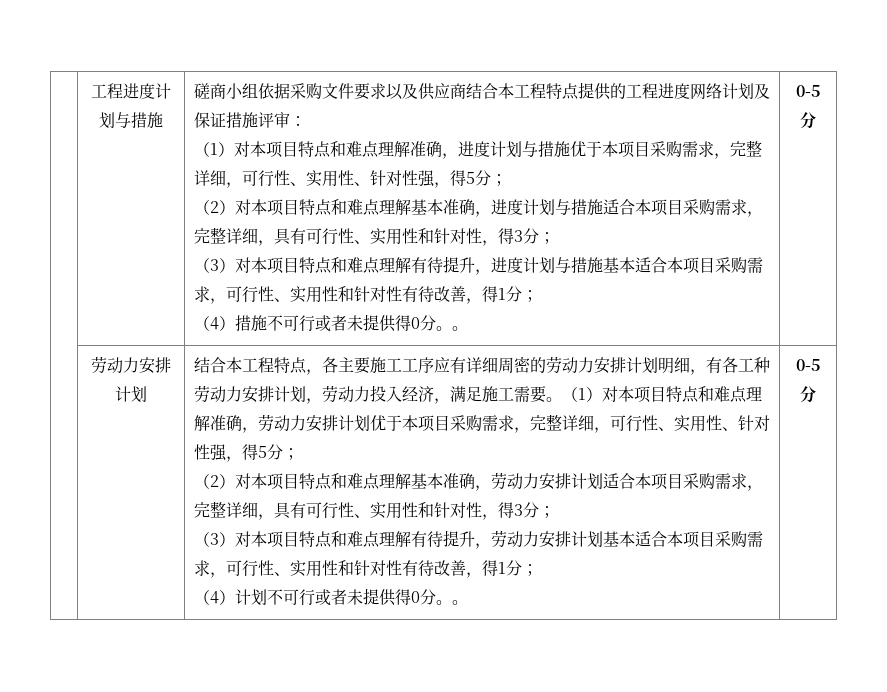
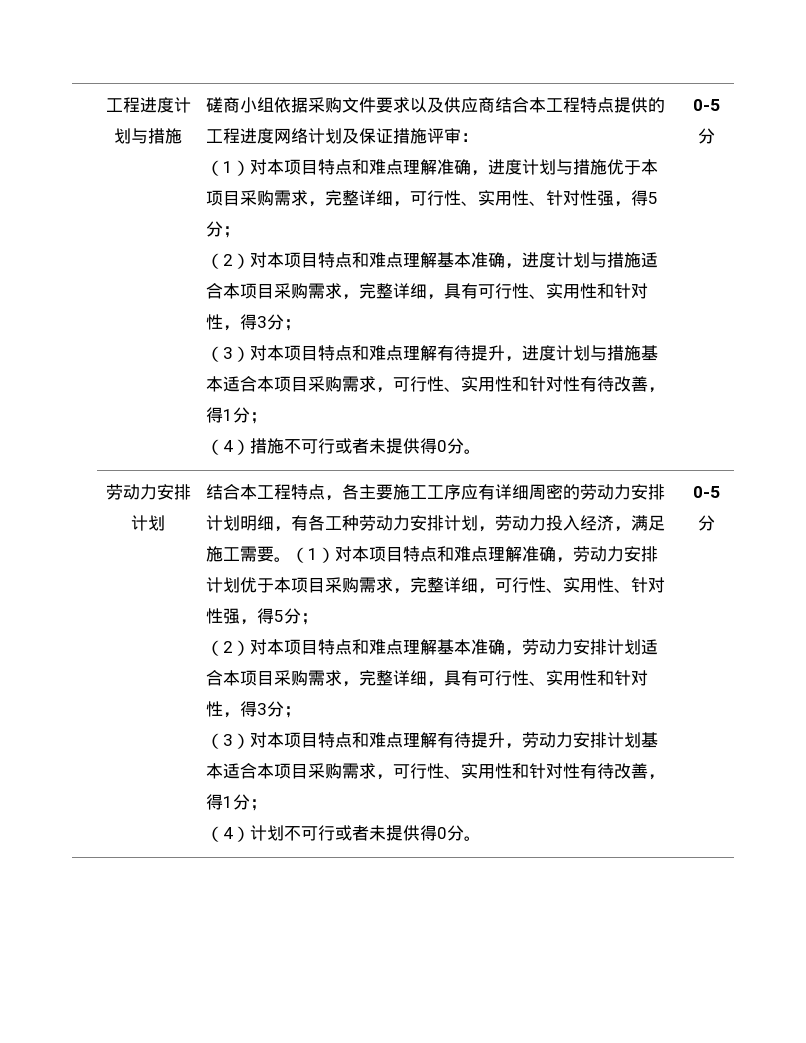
- （4）措施不可行或者未提供得0分。。
+ （4）措施不可行或者未提供得0分。
- （4）计划不可行或者未提供得0分。。
+ （4）计划不可行或者未提供得0分。

